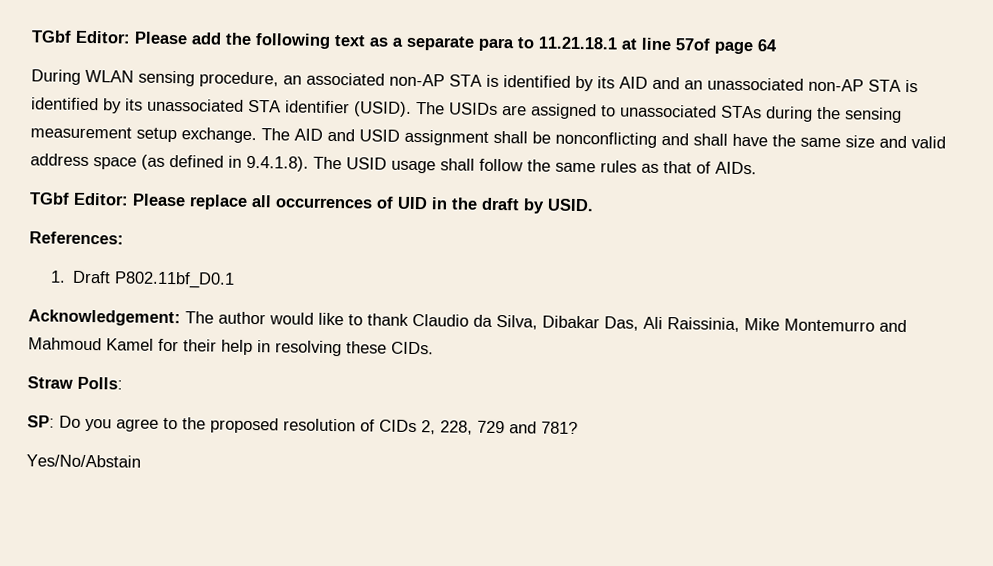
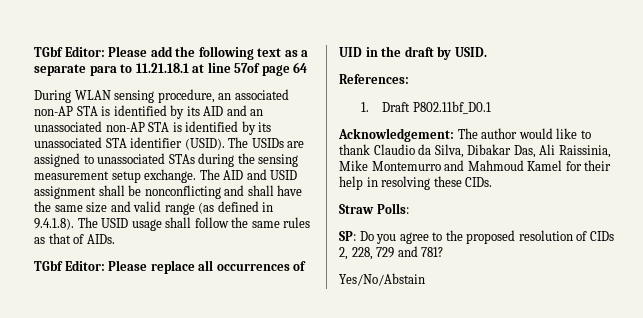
- The AID and USID assignment shall be nonconflicting and shall have the same size and valid address space (as defined in 9.4.1.8). The USID usage shall follow the same rules as that of AIDs.
+ The AID and USID assignment shall be nonconflicting and shall have the same size and valid range (as defined in 9.4.1.8). The USID usage shall follow the same rules as that of AIDs.

